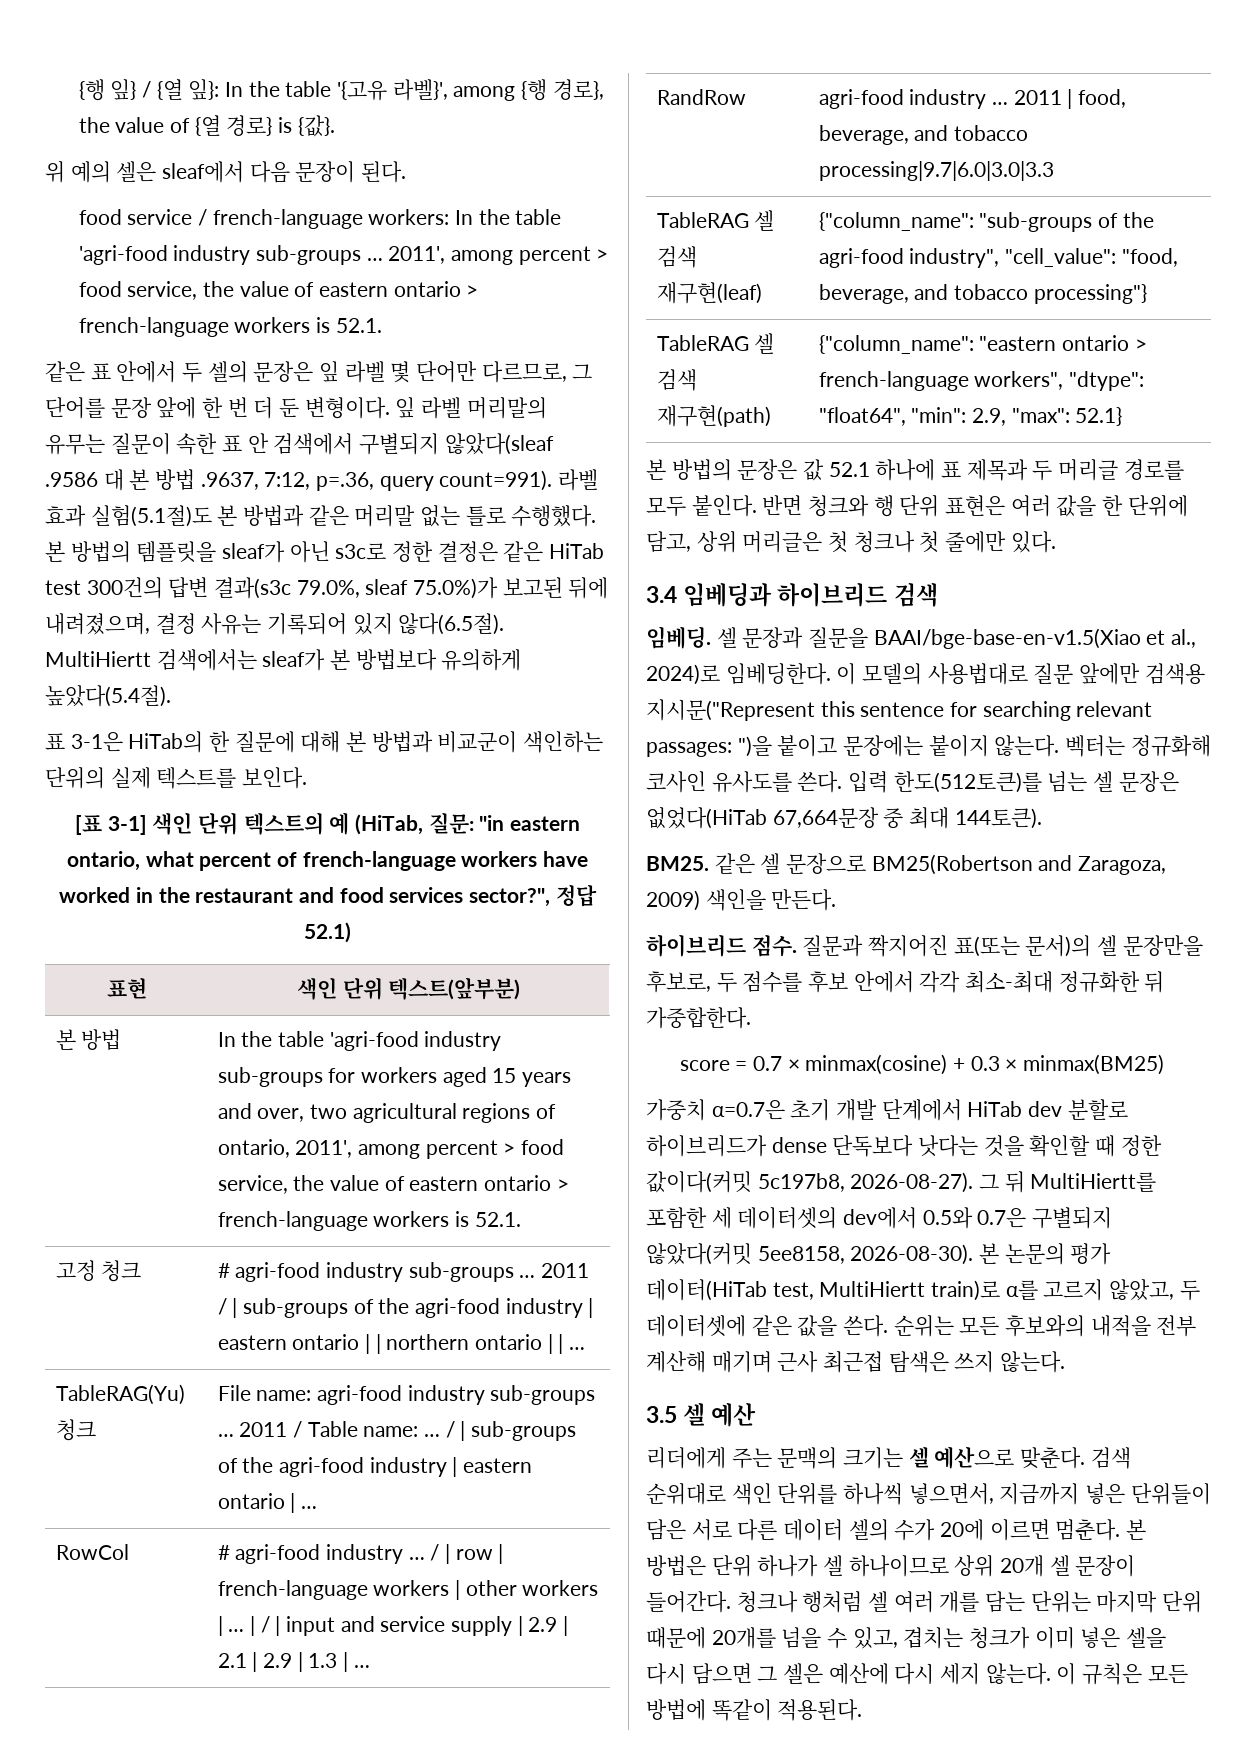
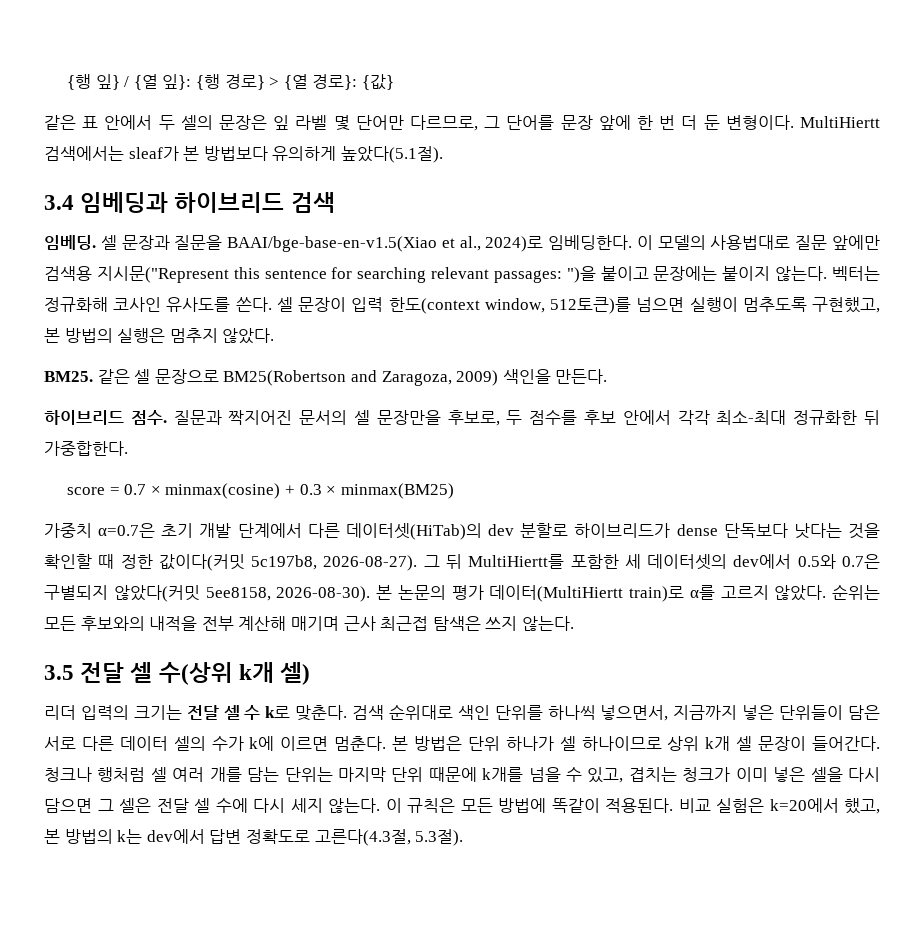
- {행 잎} / {열 잎}: In the table '{고유 라벨}', among {행 경로}, the value of {열 경로} is {값}.
- 위 예의 셀은 sleaf에서 다음 문장이 된다.
- food service / french-language workers: In the table 'agri-food industry sub-groups … 2011', among percent > food service, the value of eastern ontario > french-language workers is 52.1.
+ {행 잎} / {열 잎}: {행 경로} > {열 경로}: {값}
- 잎 라벨 머리말의 유무는 질문이 속한 표 안 검색에서 구별되지 않았다(sleaf .9586 대 본 방법 .9637, 7:12, p=.36, query count=991). 라벨 효과 실험(5.1절)도 본 방법과 같은 머리말 없는 틀로 수행했다. 본 방법의 템플릿을 sleaf가 아닌 s3c로 정한 결정은 같은 HiTab test 300건의 답변 결과(s3c 79.0%, sleaf 75.0%)가 보고된 뒤에 내려졌으며, 결정 사유는 기록되어 있지 않다(6.5절). MultiHiertt 검색에서는 sleaf가 본 방법보다 유의하게 높았다(5.4절).
- 표 3-1은 HiTab의 한 질문에 대해 본 방법과 비교군이 색인하는 단위의 실제 텍스트를 보인다.
- [표 3-1] 색인 단위 텍스트의 예 (HiTab, 질문: "in eastern ontario, what percent of french-language workers have worked in the restaurant and food services sector?", 정답 52.1)
- 표현 | 색인 단위 텍스트(앞부분)
- 본 방법 | In the table 'agri-food industry sub-groups for workers aged 15 years and over, two agricultural regions of ontario, 2011', among percent > food service, the value of eastern ontario > french-language workers is 52.1.
- 고정 청크 | # agri-food industry sub-groups … 2011 / | sub-groups of the agri-food industry | eastern ontario | | northern ontario | | …
- TableRAG(Yu) 청크 | File name: agri-food industry sub-groups … 2011 / Table name: … / | sub-groups of the agri-food industry | eastern ontario | …
- RowCol | # agri-food industry … / | row | french-language workers | other workers | … | / | input and service supply | 2.9 | 2.1 | 2.9 | 1.3 | …
- RandRow | agri-food industry … 2011 | food, beverage, and tobacco processing|9.7|6.0|3.0|3.3
- TableRAG 셀 검색 재구현(leaf) | {"column_name": "sub-groups of the agri-food industry", "cell_value": "food, beverage, and tobacco processing"}
- TableRAG 셀 검색 재구현(path) | {"column_name": "eastern ontario > french-language workers", "dtype": "float64", "min": 2.9, "max": 52.1}
- 본 방법의 문장은 값 52.1 하나에 표 제목과 두 머리글 경로를 모두 붙인다. 반면 청크와 행 단위 표현은 여러 값을 한 단위에 담고, 상위 머리글은 첫 청크나 첫 줄에만 있다.
+ MultiHiertt 검색에서는 sleaf가 본 방법보다 유의하게 높았다(5.1절).
- 입력 한도(512토큰)를 넘는 셀 문장은 없었다(HiTab 67,664문장 중 최대 144토큰).
+ 셀 문장이 입력 한도(context window, 512토큰)를 넘으면 실행이 멈추도록 구현했고, 본 방법의 실행은 멈추지 않았다.
- 질문과 짝지어진 표(또는 문서)의 셀 문장만을 후보로, 두 점수를 후보 안에서 각각 최소-최대 정규화한 뒤 가중합한다.
+ 질문과 짝지어진 문서의 셀 문장만을 후보로, 두 점수를 후보 안에서 각각 최소-최대 정규화한 뒤 가중합한다.
- 가중치 α=0.7은 초기 개발 단계에서 HiTab dev 분할로 하이브리드가 dense 단독보다 낫다는 것을 확인할 때 정한 값이다(커밋 5c197b8, 2026-08-27).
+ 가중치 α=0.7은 초기 개발 단계에서 다른 데이터셋(HiTab)의 dev 분할로 하이브리드가 dense 단독보다 낫다는 것을 확인할 때 정한 값이다(커밋 5c197b8, 2026-08-27).
- 본 논문의 평가 데이터(HiTab test, MultiHiertt train)로 α를 고르지 않았고, 두 데이터셋에 같은 값을 쓴다.
+ 본 논문의 평가 데이터(MultiHiertt train)로 α를 고르지 않았다.
- 3.5 셀 예산
- 리더에게 주는 문맥의 크기는 셀 예산으로 맞춘다.
+ 3.5 전달 셀 수(상위 k개 셀)
+ 리더 입력의 크기는 전달 셀 수 k로 맞춘다.
- 검색 순위대로 색인 단위를 하나씩 넣으면서, 지금까지 넣은 단위들이 담은 서로 다른 데이터 셀의 수가 20에 이르면 멈춘다.
+ 검색 순위대로 색인 단위를 하나씩 넣으면서, 지금까지 넣은 단위들이 담은 서로 다른 데이터 셀의 수가 k에 이르면 멈춘다.
- 본 방법은 단위 하나가 셀 하나이므로 상위 20개 셀 문장이 들어간다.
+ 본 방법은 단위 하나가 셀 하나이므로 상위 k개 셀 문장이 들어간다.
- 청크나 행처럼 셀 여러 개를 담는 단위는 마지막 단위 때문에 20개를 넘을 수 있고, 겹치는 청크가 이미 넣은 셀을 다시 담으면 그 셀은 예산에 다시 세지 않는다.
+ 청크나 행처럼 셀 여러 개를 담는 단위는 마지막 단위 때문에 k개를 넘을 수 있고, 겹치는 청크가 이미 넣은 셀을 다시 담으면 그 셀은 전달 셀 수에 다시 세지 않는다.
+ 비교 실험은 k=20에서 했고, 본 방법의 k는 dev에서 답변 정확도로 고른다(4.3절, 5.3절).

